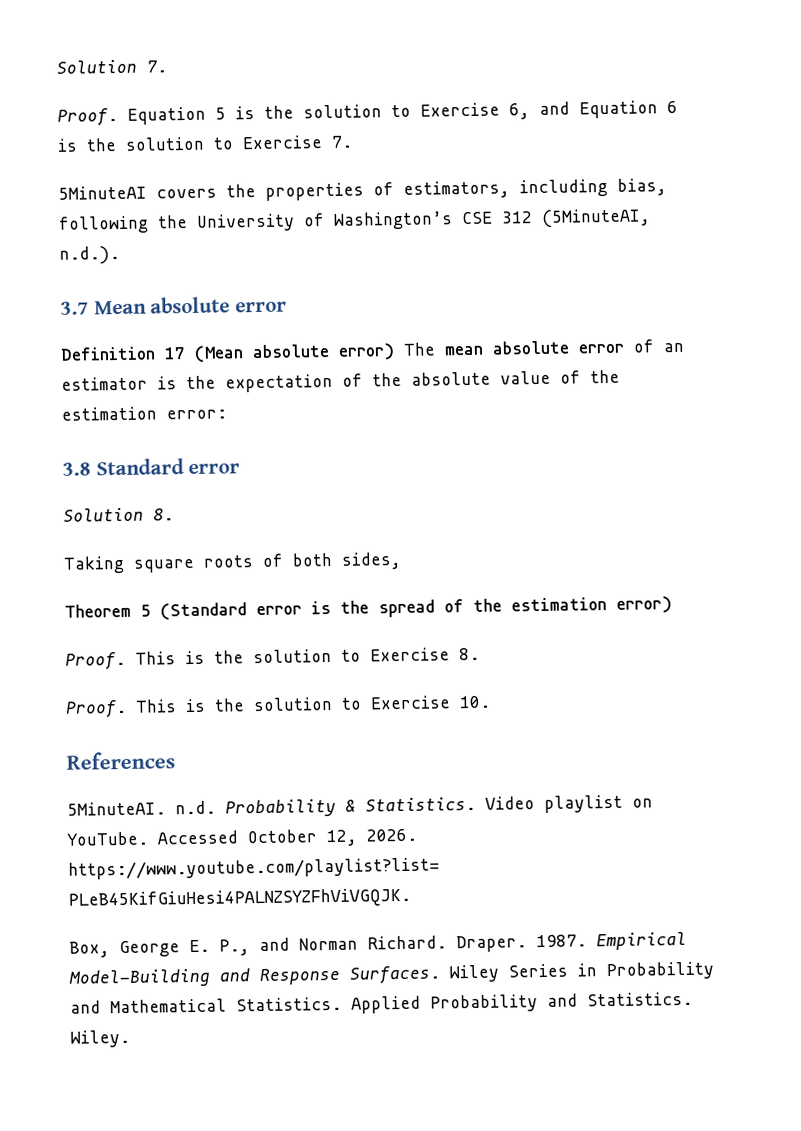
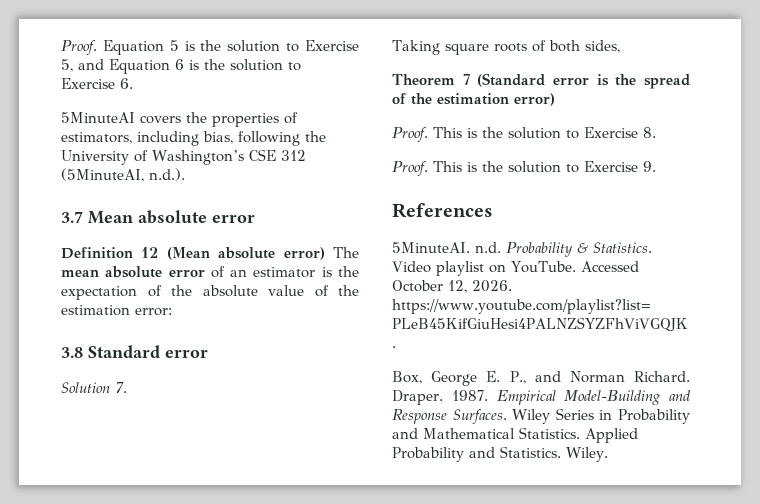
- Solution 7.
- Equation 5 is the solution to Exercise 6, and Equation 6 is the solution to Exercise 7.
+ Equation 5 is the solution to Exercise 5, and Equation 6 is the solution to Exercise 6.
- Definition 17 (Mean absolute error) The mean absolute error of an estimator is the expectation of the absolute value of the estimation error:
+ Definition 12 (Mean absolute error) The mean absolute error of an estimator is the expectation of the absolute value of the estimation error:
- Solution 8.
+ Solution 7.
- Theorem 5 (Standard error is the spread of the estimation error)
+ Theorem 7 (Standard error is the spread of the estimation error)
- This is the solution to Exercise 10.
+ This is the solution to Exercise 9.

